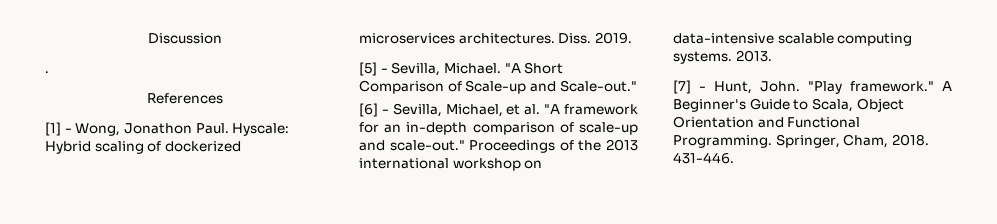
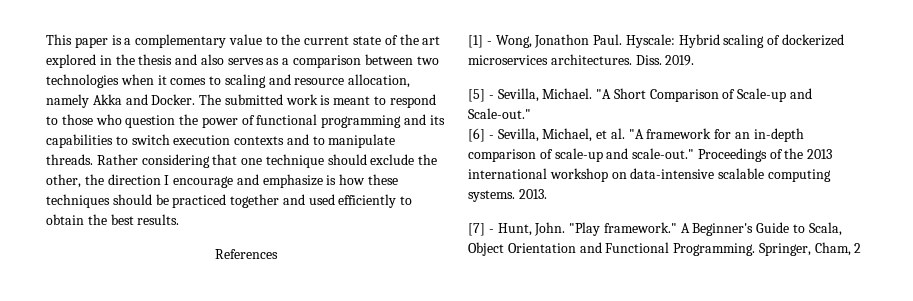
- Discussion
- .
+ This paper is a complementary value to the current state of the art explored in the thesis and also serves as a comparison between two technologies when it comes to scaling and resource allocation, namely Akka and Docker. The submitted work is meant to respond to those who question the power of functional programming and its capabilities to switch execution contexts and to manipulate threads. Rather considering that one technique should exclude the other, the direction I encourage and emphasize is how these techniques should be practiced together and used efficiently to obtain the best results.
- Springer, Cham, 2018. 431-446.
+ Springer, Cham, 2

